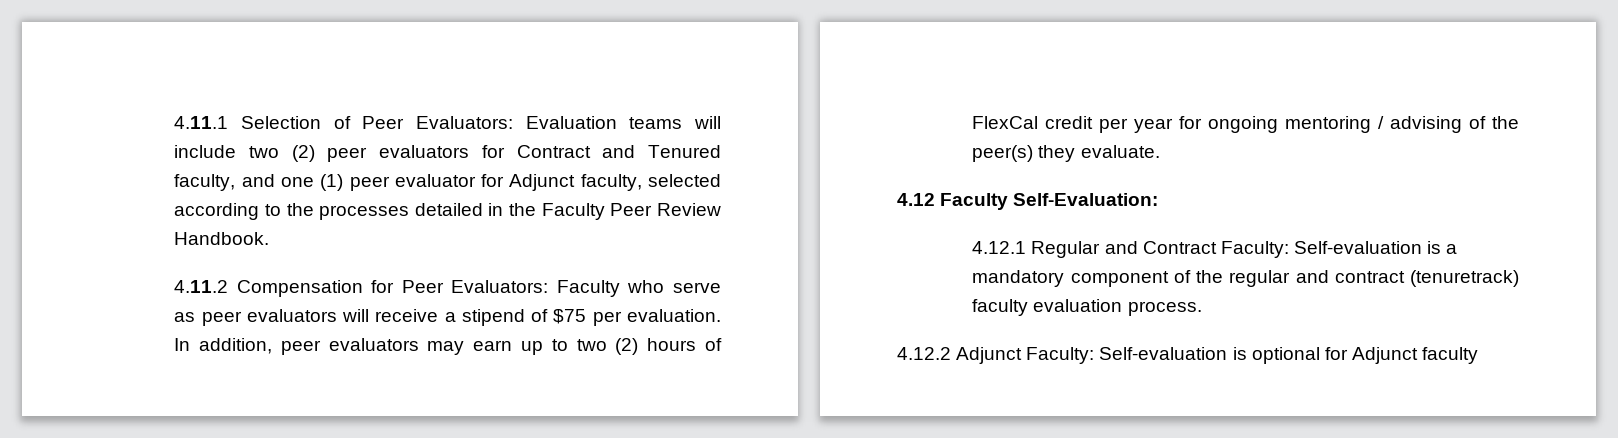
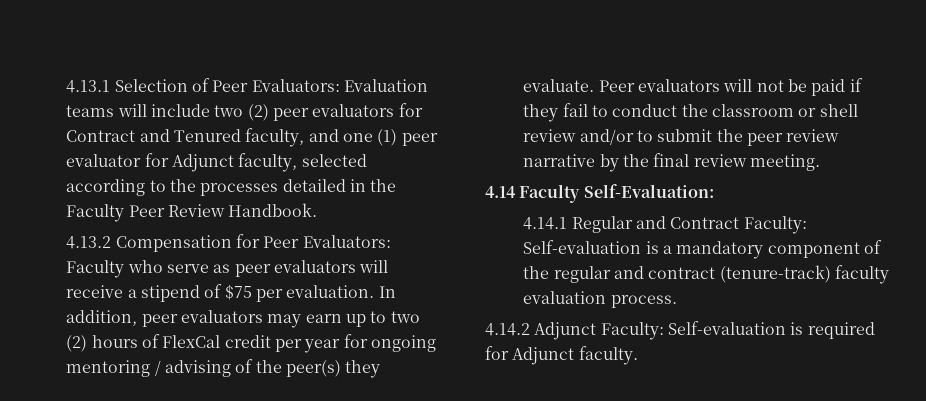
- 4.11.1 Selection of Peer Evaluators: Evaluation teams will include two (2) peer evaluators for Contract and Tenured faculty, and one (1) peer evaluator for Adjunct faculty, selected according to the processes detailed in the Faculty Peer Review Handbook.
+ 4.13.1 Selection of Peer Evaluators: Evaluation teams will include two (2) peer evaluators for Contract and Tenured faculty, and one (1) peer evaluator for Adjunct faculty, selected according to the processes detailed in the Faculty Peer Review Handbook.
- 4.11.2 Compensation for Peer Evaluators: Faculty who serve as peer evaluators will receive a stipend of $75 per evaluation.
+ 4.13.2 Compensation for Peer Evaluators: Faculty who serve as peer evaluators will receive a stipend of $75 per evaluation.
- In addition, peer evaluators may earn up to two (2) hours of FlexCal credit per year for ongoing mentoring / advising of the peer(s) they evaluate.
- 4.12 Faculty Self-Evaluation:
+ In addition, peer evaluators may earn up to two (2) hours of FlexCal credit per year for ongoing mentoring / advising of the peer(s) they evaluate. Peer evaluators will not be paid if they fail to conduct the classroom or shell review and/or to submit the peer review narrative by the final review meeting.
+ 4.14 Faculty Self-Evaluation:
- 4.12.1 Regular and Contract Faculty: Self-evaluation is a mandatory component of the regular and contract (tenuretrack) faculty evaluation process.
+ 4.14.1 Regular and Contract Faculty: Self-evaluation is a mandatory component of the regular and contract (tenure-track) faculty evaluation process.
- 4.12.2 Adjunct Faculty: Self-evaluation is optional for Adjunct faculty
+ 4.14.2 Adjunct Faculty: Self-evaluation is required for Adjunct faculty.

